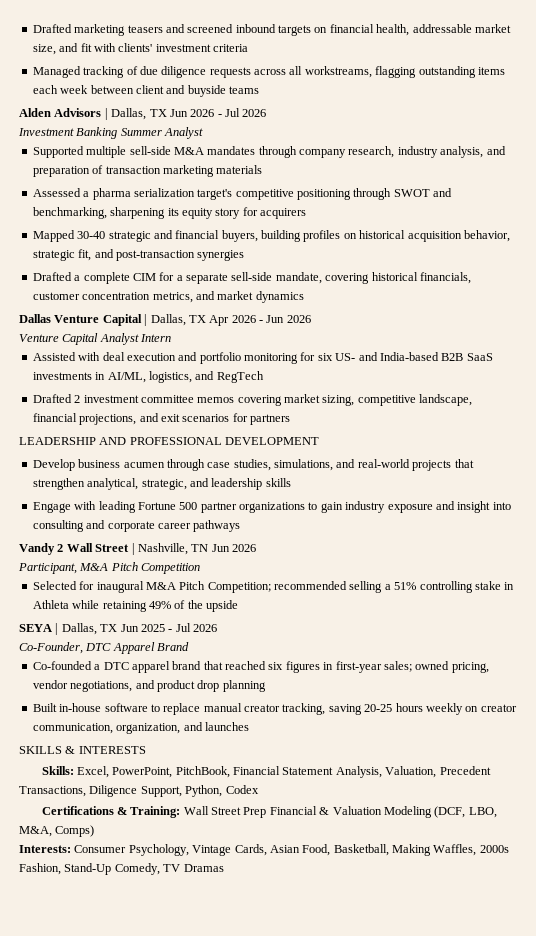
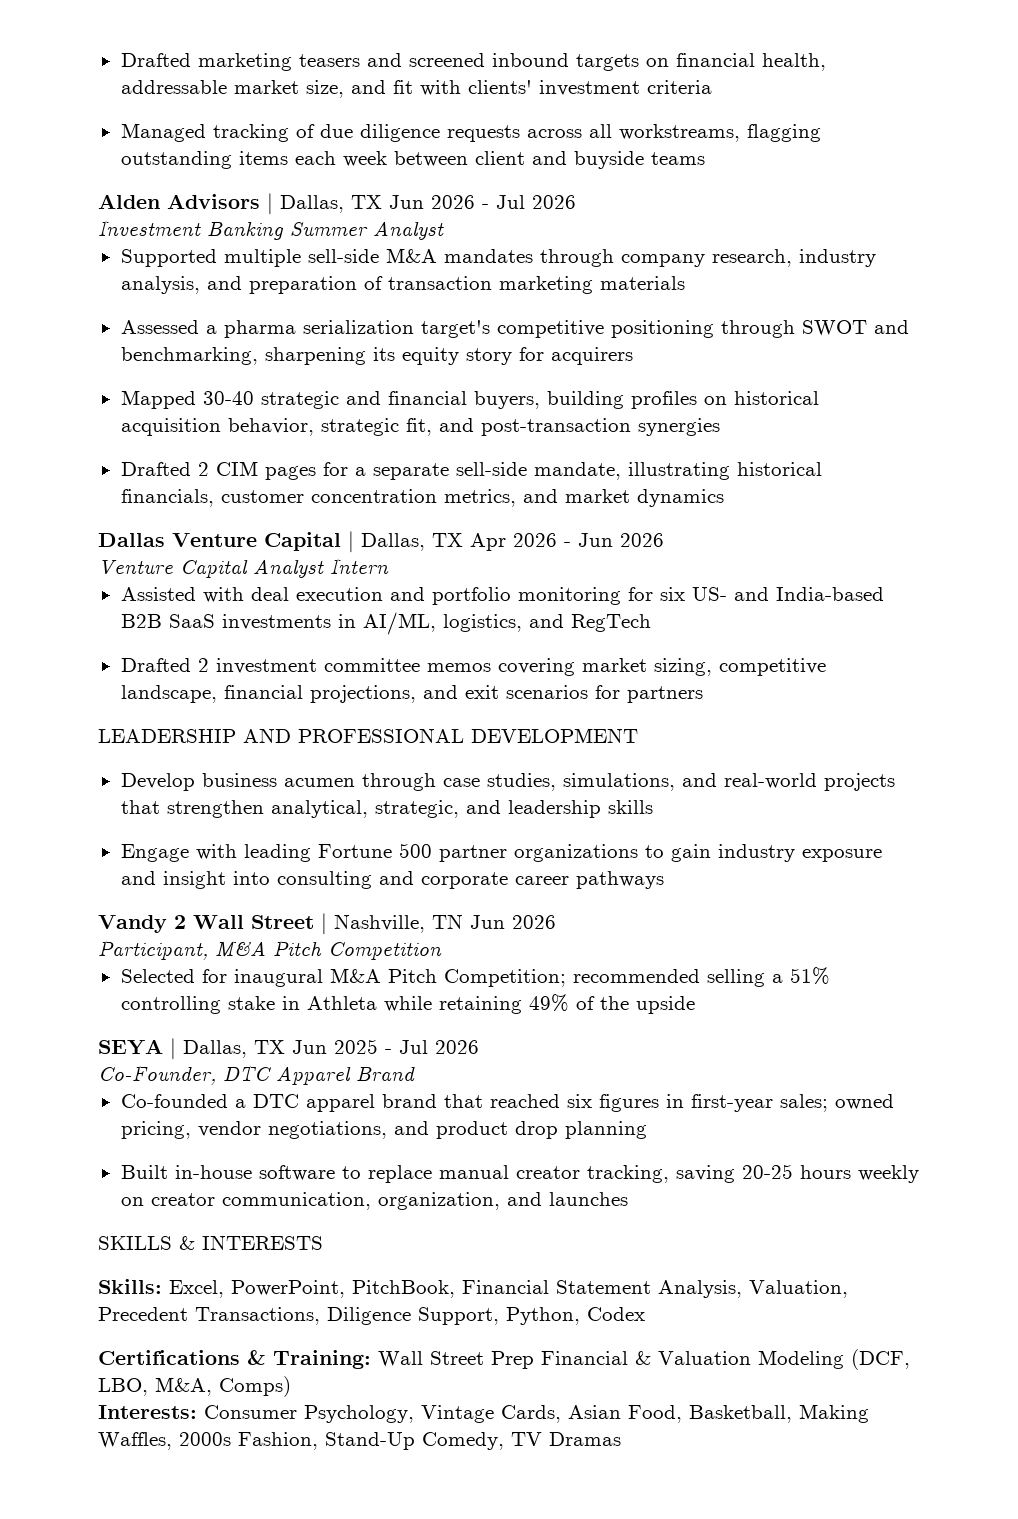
- Drafted a complete CIM for a separate sell-side mandate, covering historical financials, customer concentration metrics, and market dynamics
+ Drafted 2 CIM pages for a separate sell-side mandate, illustrating historical financials, customer concentration metrics, and market dynamics

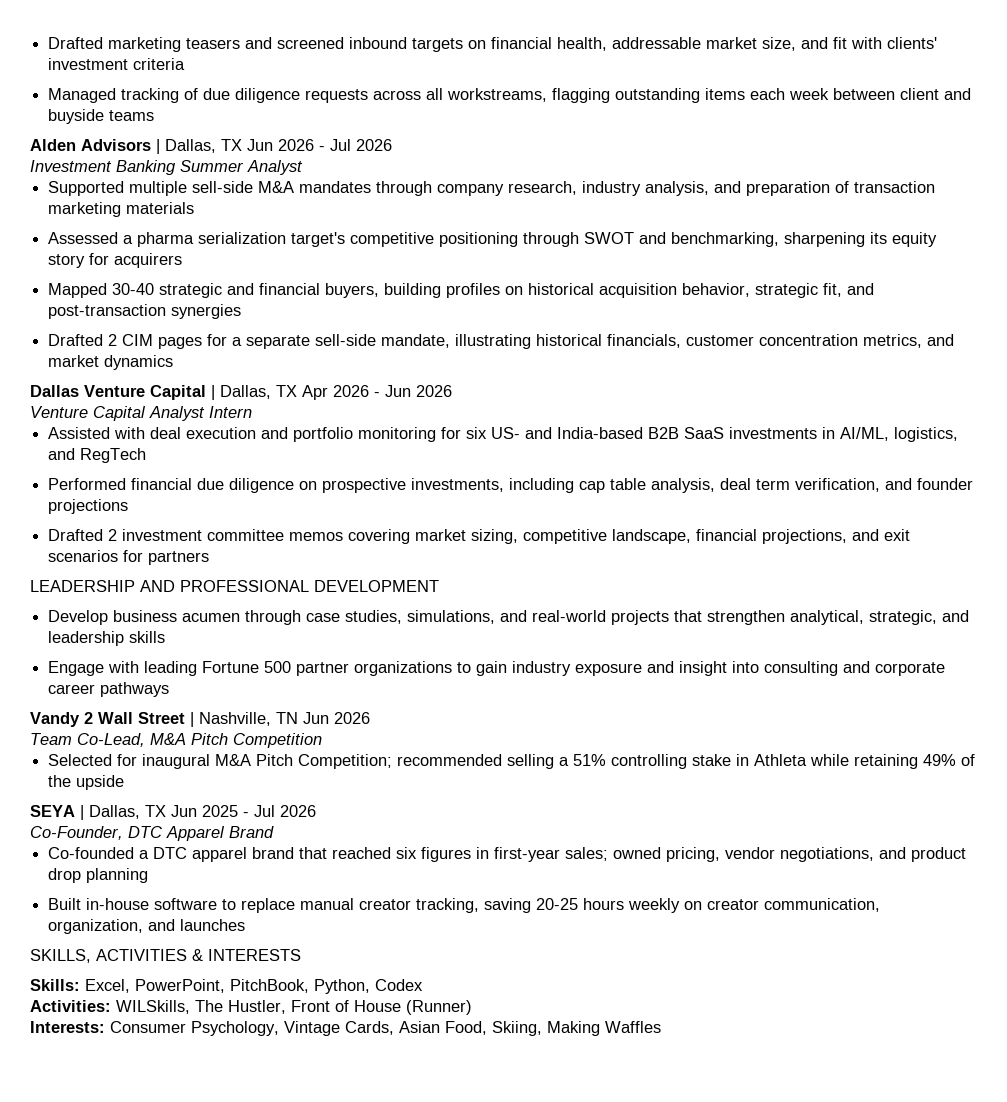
+ Performed financial due diligence on prospective investments, including cap table analysis, deal term verification, and founder projections
- Participant, M&A Pitch Competition
+ Team Co-Lead, M&A Pitch Competition
- SKILLS & INTERESTS
+ SKILLS, ACTIVITIES & INTERESTS
- Skills: Excel, PowerPoint, PitchBook, Financial Statement Analysis, Valuation, Precedent Transactions, Diligence Support, Python, Codex
- Certifications & Training: Wall Street Prep Financial & Valuation Modeling (DCF, LBO, M&A, Comps)
+ Skills: Excel, PowerPoint, PitchBook, Python, Codex
+ Activities: WILSkills, The Hustler, Front of House (Runner)
- Interests: Consumer Psychology, Vintage Cards, Asian Food, Basketball, Making Waffles, 2000s Fashion, Stand-Up Comedy, TV Dramas
+ Interests: Consumer Psychology, Vintage Cards, Asian Food, Skiing, Making Waffles

